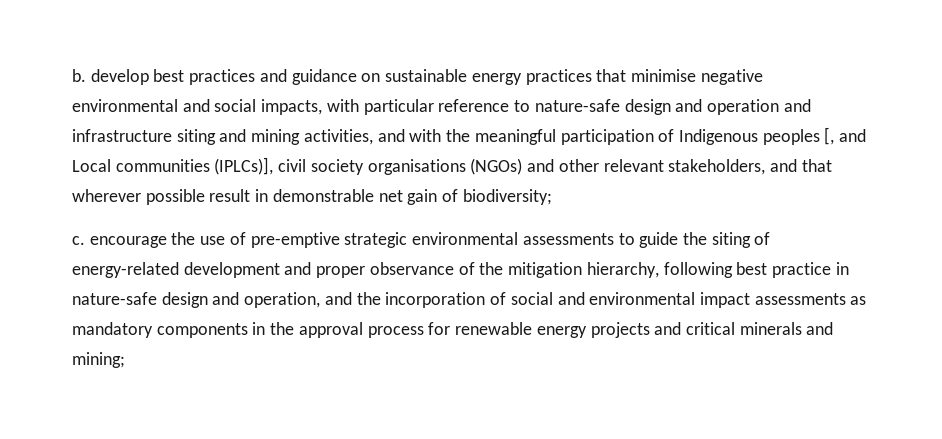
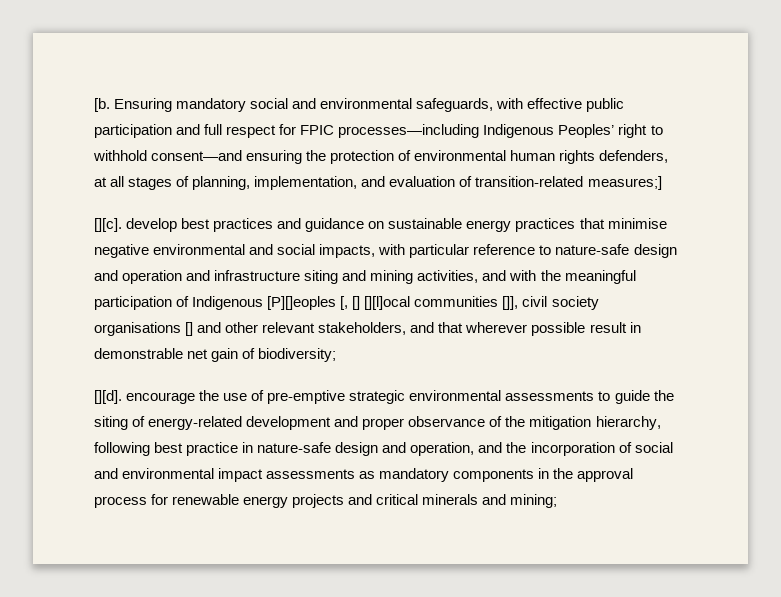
- b. develop best practices and guidance on sustainable energy practices that minimise negative environmental and social impacts, with particular reference to nature-safe design and operation and infrastructure siting and mining activities, and with the meaningful participation of Indigenous peoples [, and Local communities (IPLCs)], civil society organisations (NGOs) and other relevant stakeholders, and that wherever possible result in demonstrable net gain of biodiversity;
+ [b. Ensuring mandatory social and environmental safeguards, with effective public participation and full respect for FPIC processes—including Indigenous Peoples’ right to withhold consent—and ensuring the protection of environmental human rights defenders, at all stages of planning, implementation, and evaluation of transition-related measures;]
+ [][c]. develop best practices and guidance on sustainable energy practices that minimise negative environmental and social impacts, with particular reference to nature-safe design and operation and infrastructure siting and mining activities, and with the meaningful participation of Indigenous [P][]eoples [, [] [][l]ocal communities []], civil society organisations [] and other relevant stakeholders, and that wherever possible result in demonstrable net gain of biodiversity;
- c. encourage the use of pre-emptive strategic environmental assessments to guide the siting of energy-related development and proper observance of the mitigation hierarchy, following best practice in nature-safe design and operation, and the incorporation of social and environmental impact assessments as mandatory components in the approval process for renewable energy projects and critical minerals and mining;
+ [][d]. encourage the use of pre-emptive strategic environmental assessments to guide the siting of energy-related development and proper observance of the mitigation hierarchy, following best practice in nature-safe design and operation, and the incorporation of social and environmental impact assessments as mandatory components in the approval process for renewable energy projects and critical minerals and mining;

